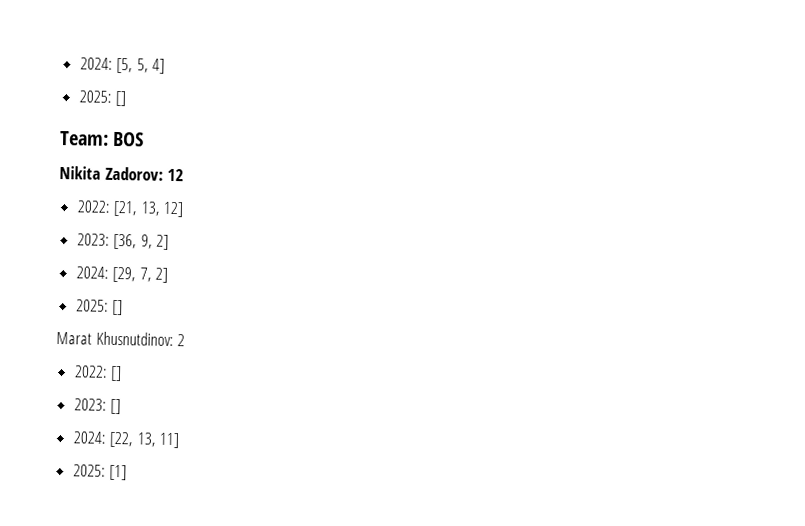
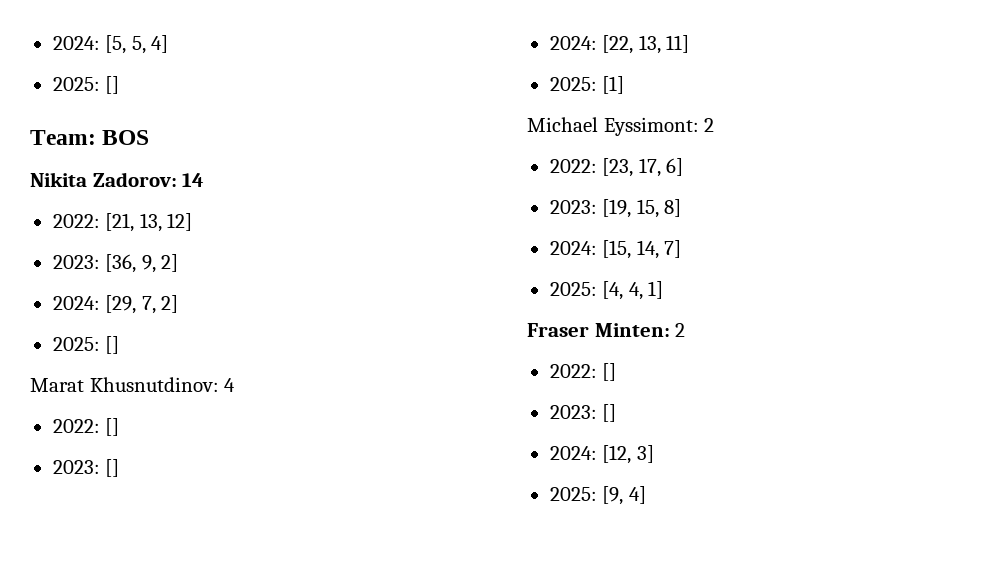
- Nikita Zadorov: 12
+ Nikita Zadorov: 14
- Marat Khusnutdinov: 2
+ Marat Khusnutdinov: 4
+ Michael Eyssimont: 2
+ 2022: [23, 17, 6]
+ 2023: [19, 15, 8]
+ 2024: [15, 14, 7]
+ 2025: [4, 4, 1]
+ Fraser Minten: 2
+ 2022: []
+ 2023: []
+ 2024: [12, 3]
+ 2025: [9, 4]

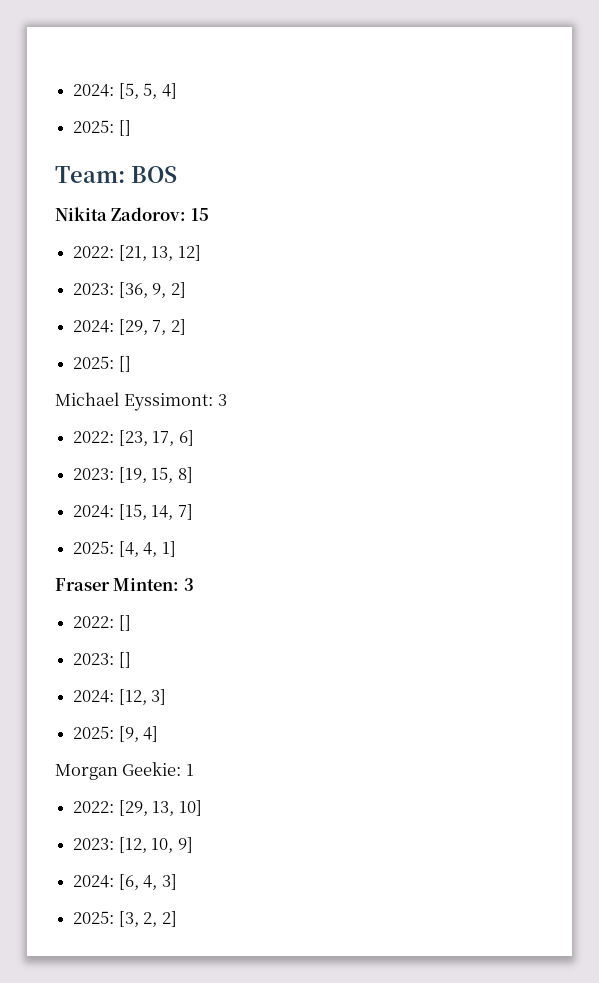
- Nikita Zadorov: 14
+ Nikita Zadorov: 15
- Marat Khusnutdinov: 4
- 2022: []
- 2023: []
- 2024: [22, 13, 11]
- 2025: [1]
- Michael Eyssimont: 2
+ Michael Eyssimont: 3
- Fraser Minten: 2
+ Fraser Minten: 3
+ Morgan Geekie: 1
+ 2022: [29, 13, 10]
+ 2023: [12, 10, 9]
+ 2024: [6, 4, 3]
+ 2025: [3, 2, 2]

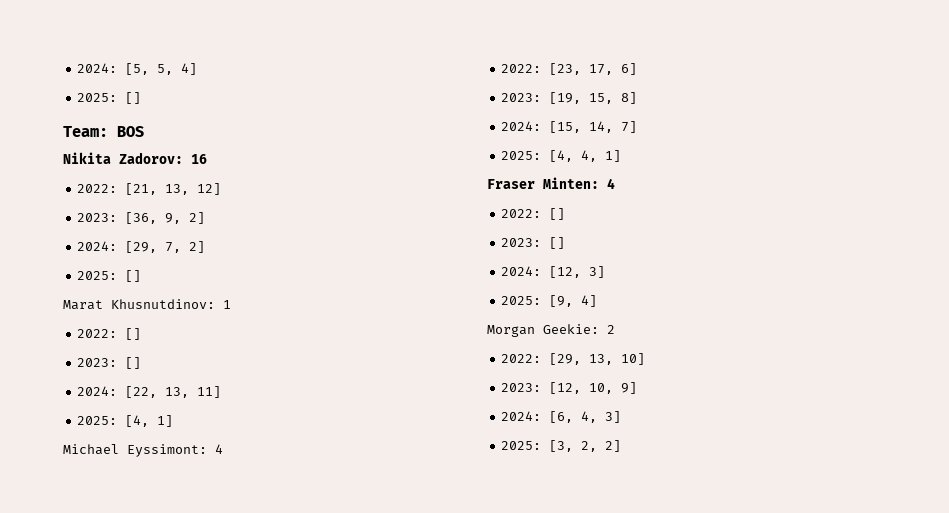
- Nikita Zadorov: 15
+ Nikita Zadorov: 16
+ Marat Khusnutdinov: 1
+ 2022: []
+ 2023: []
+ 2024: [22, 13, 11]
+ 2025: [4, 1]
- Michael Eyssimont: 3
+ Michael Eyssimont: 4
- Fraser Minten: 3
+ Fraser Minten: 4
- Morgan Geekie: 1
+ Morgan Geekie: 2

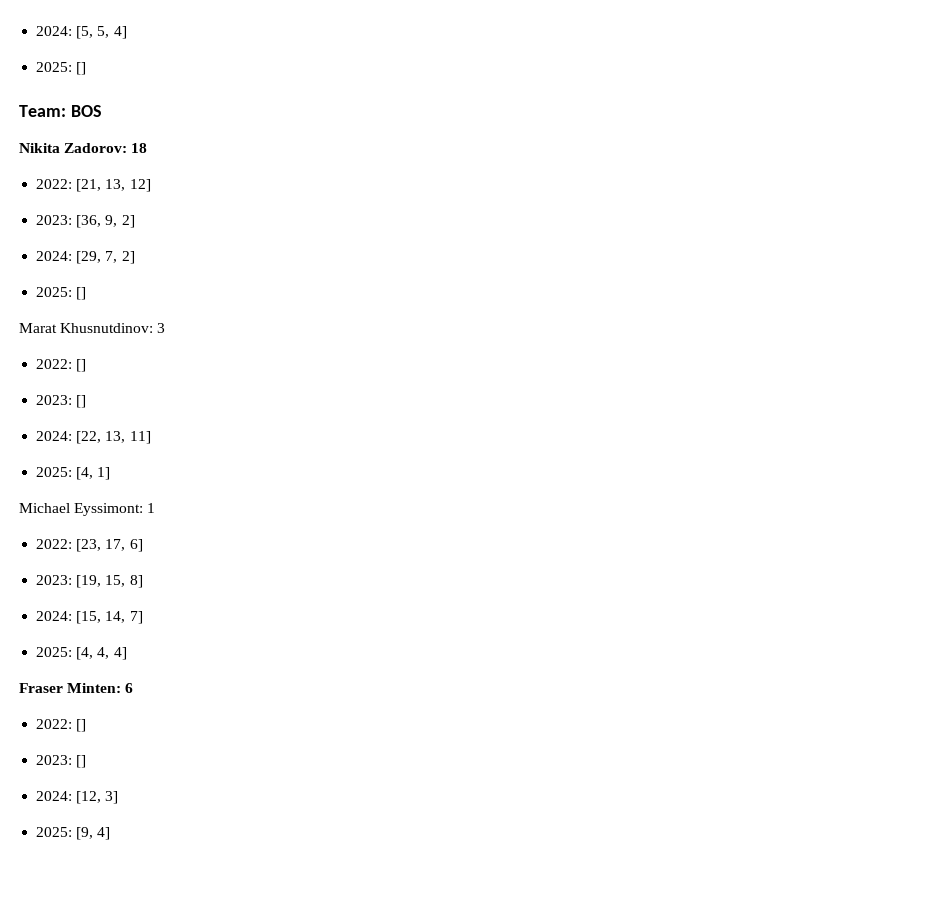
- Nikita Zadorov: 16
+ Nikita Zadorov: 18
- Marat Khusnutdinov: 1
+ Marat Khusnutdinov: 3
- Michael Eyssimont: 4
+ Michael Eyssimont: 1
- 2025: [4, 4, 1]
+ 2025: [4, 4, 4]
- Fraser Minten: 4
+ Fraser Minten: 6
- Morgan Geekie: 2
- 2022: [29, 13, 10]
- 2023: [12, 10, 9]
- 2024: [6, 4, 3]
- 2025: [3, 2, 2]

